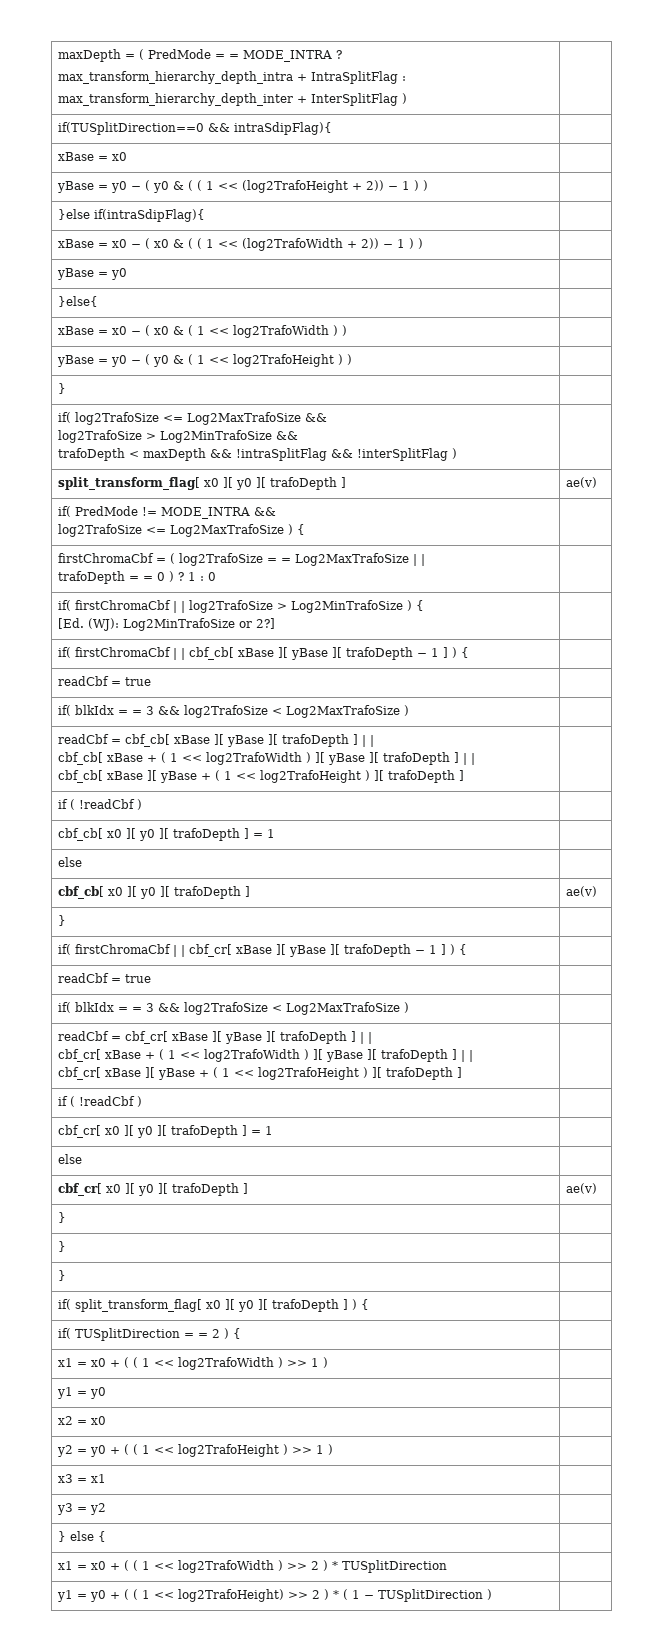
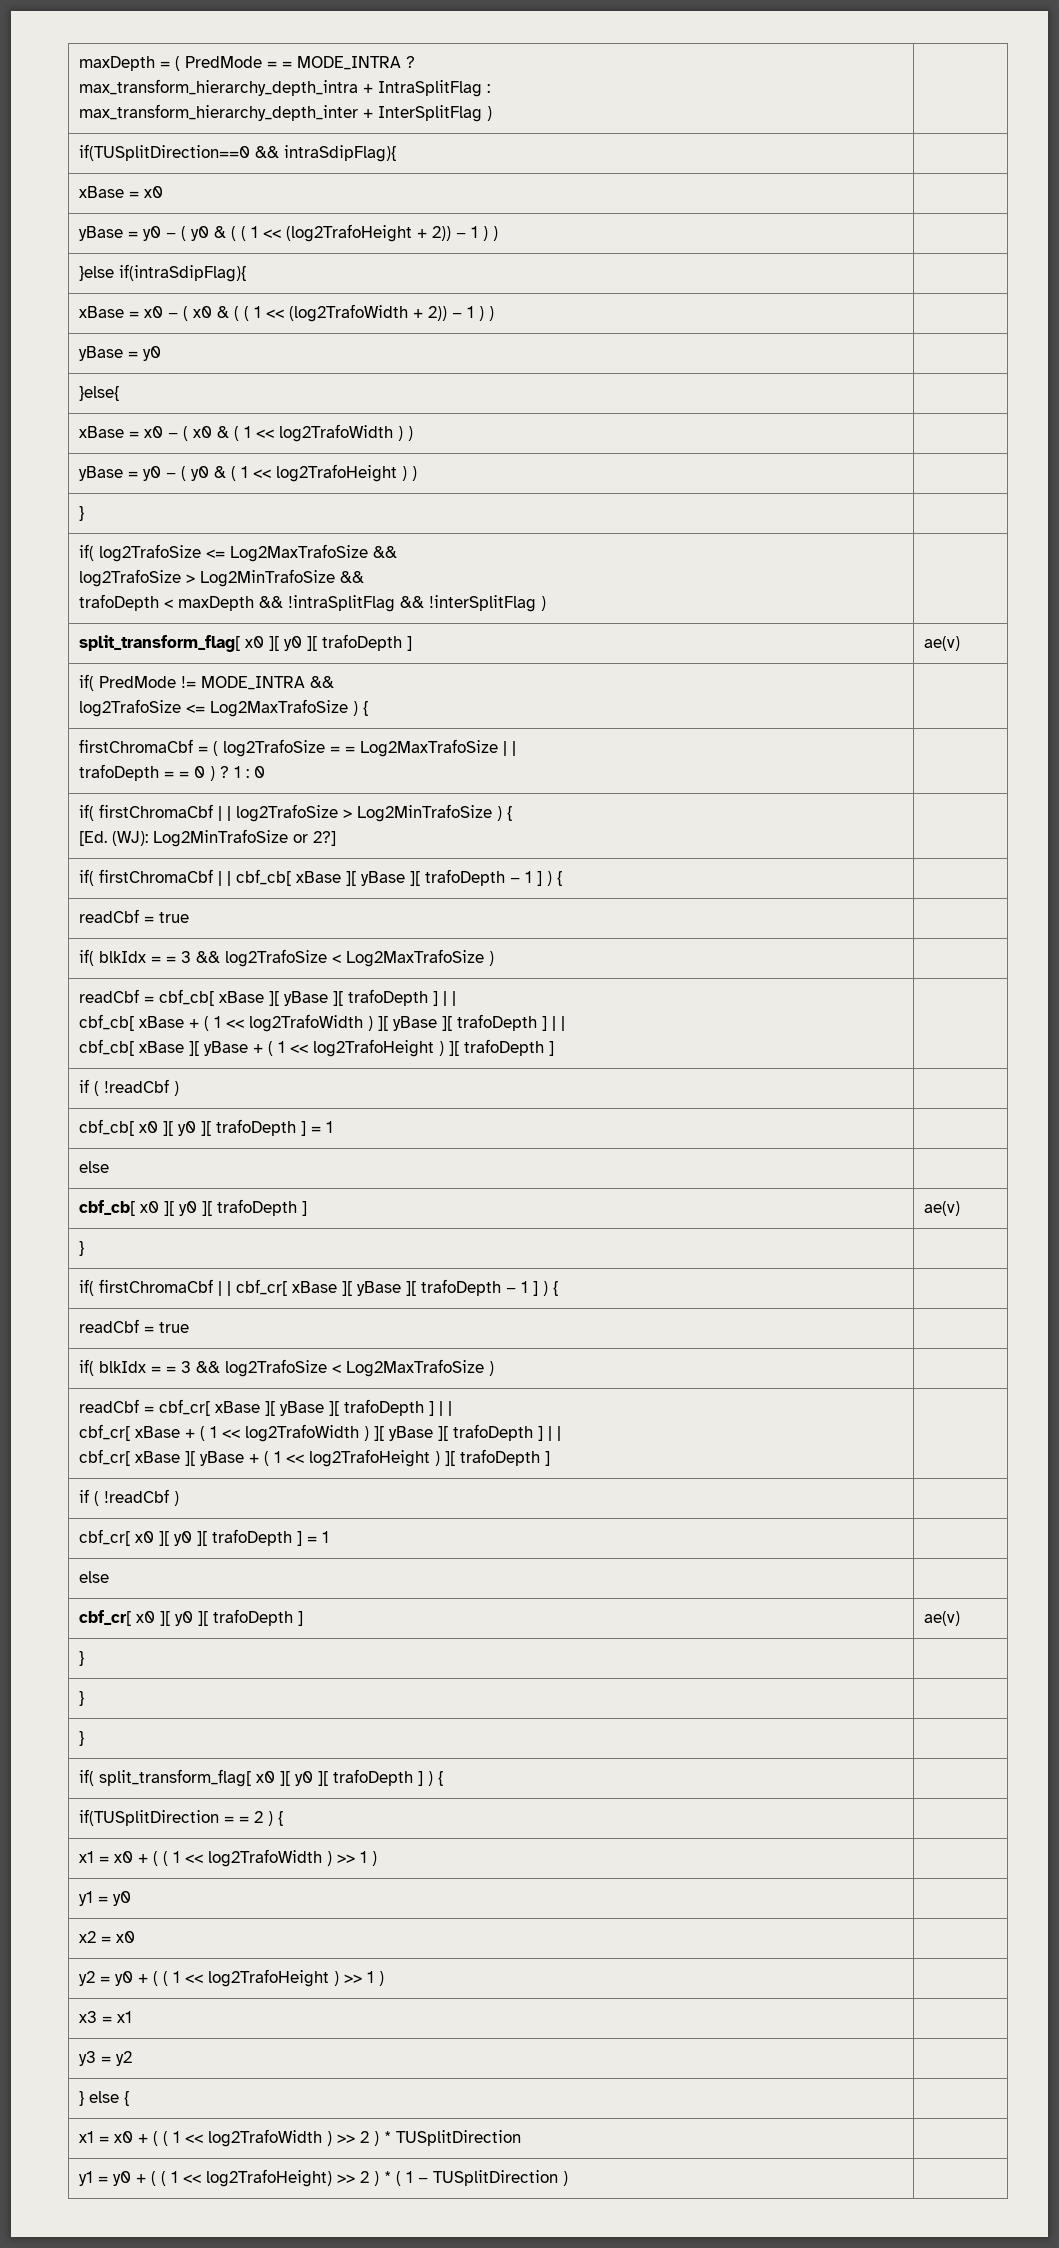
- if( TUSplitDirection = = 2 ) { |
+ if(TUSplitDirection = = 2 ) { |

